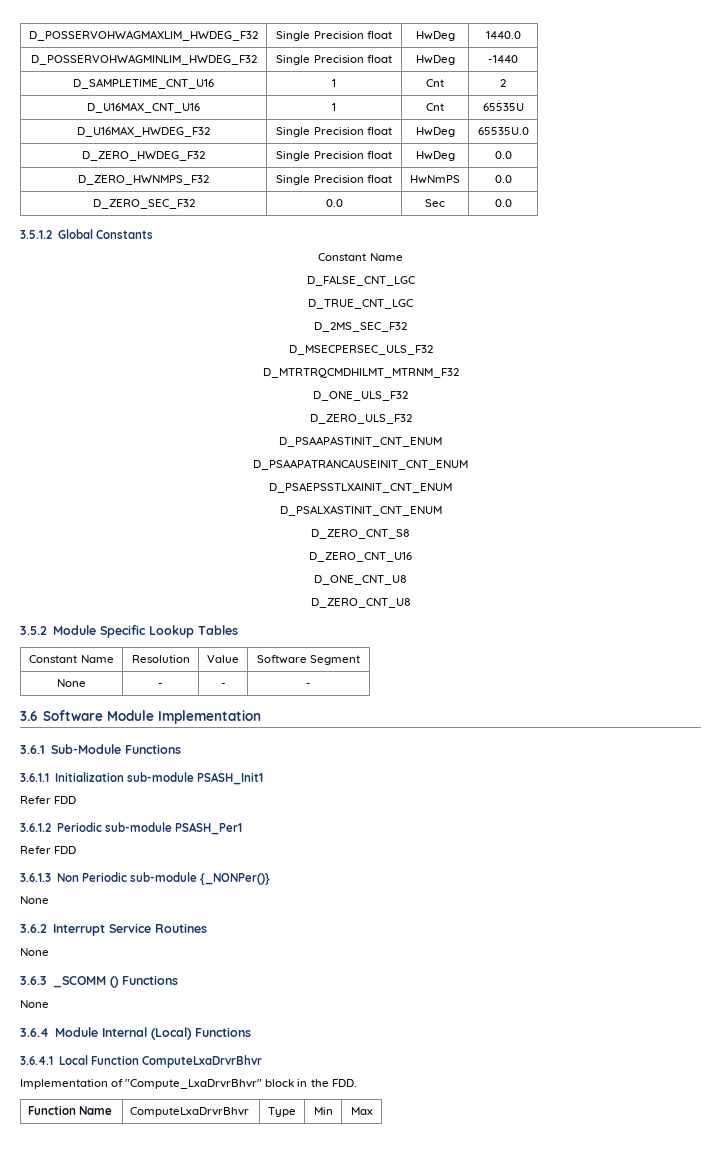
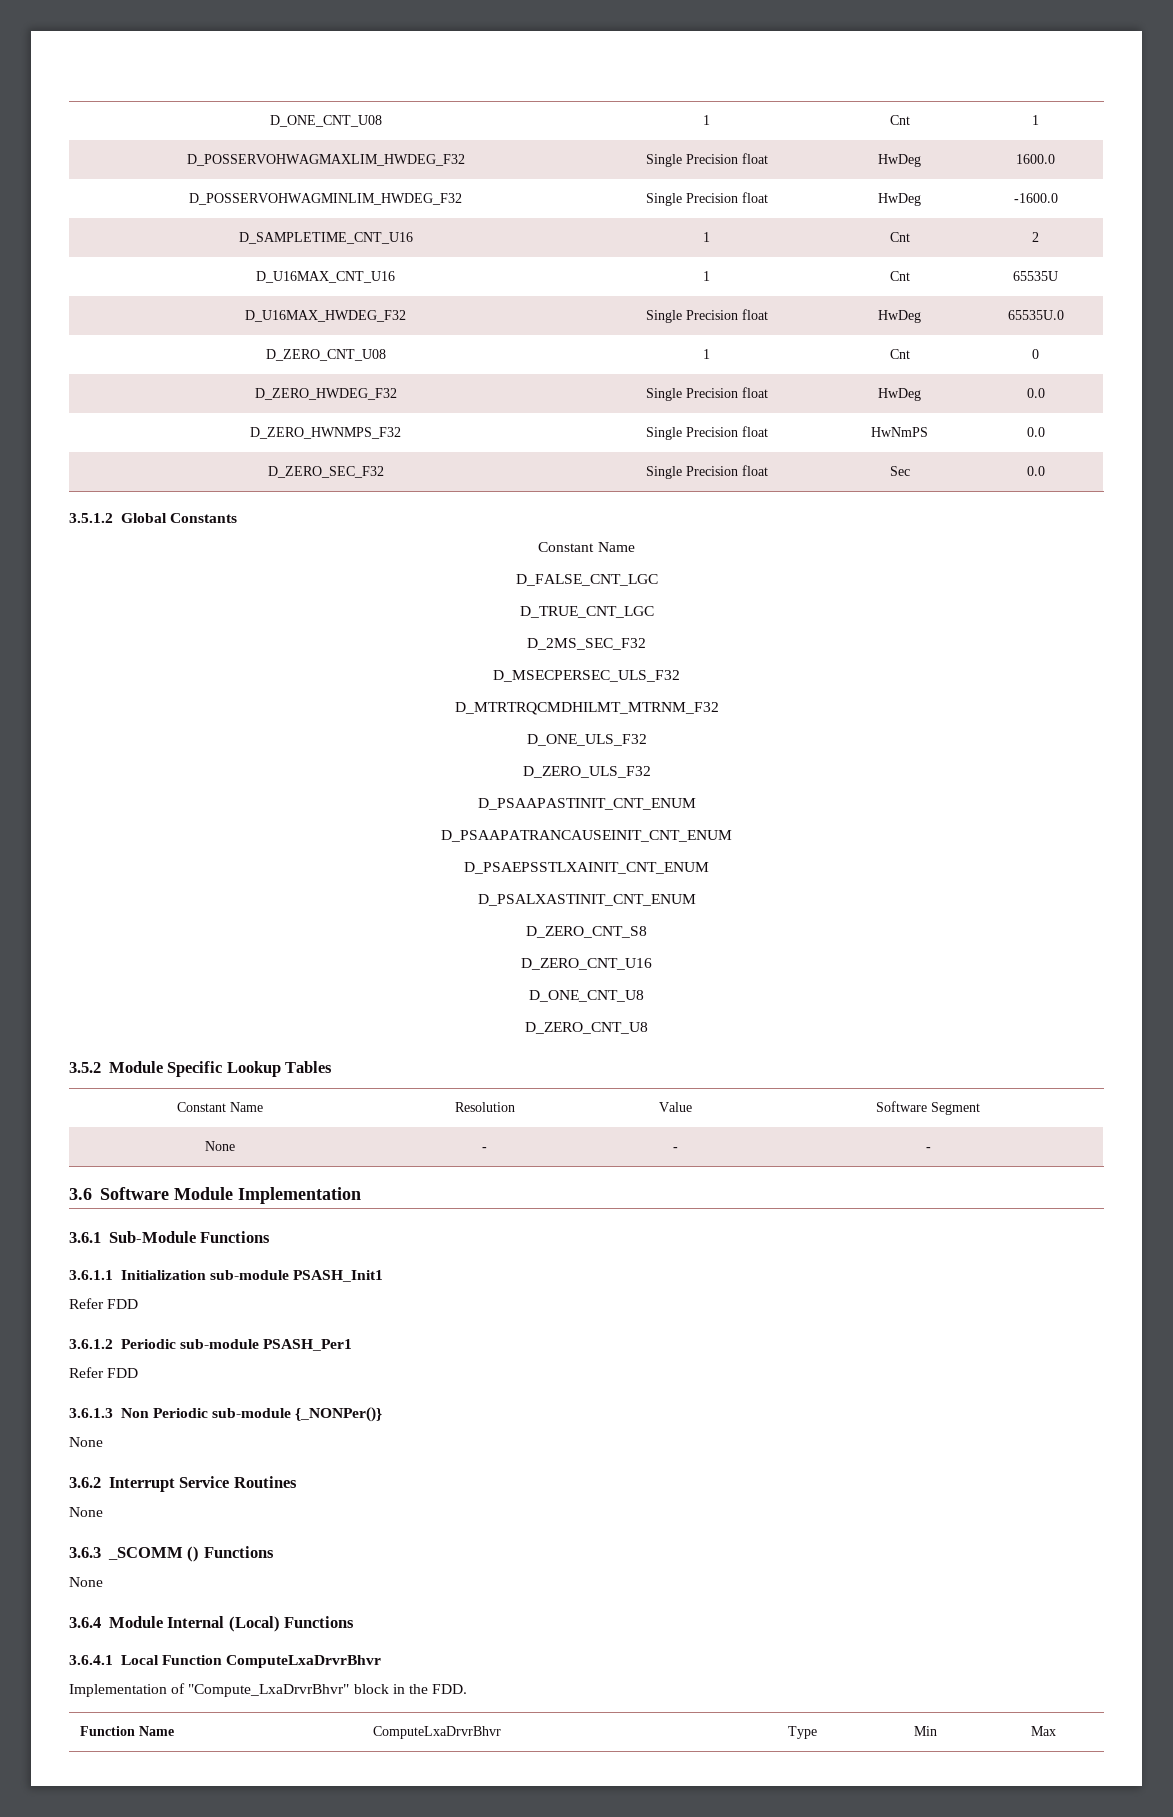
+ D_ONE_CNT_U08 | 1 | Cnt | 1
- D_POSSERVOHWAGMAXLIM_HWDEG_F32 | Single Precision float | HwDeg | 1440.0
+ D_POSSERVOHWAGMAXLIM_HWDEG_F32 | Single Precision float | HwDeg | 1600.0
- D_POSSERVOHWAGMINLIM_HWDEG_F32 | Single Precision float | HwDeg | -1440
+ D_POSSERVOHWAGMINLIM_HWDEG_F32 | Single Precision float | HwDeg | -1600.0
+ D_ZERO_CNT_U08 | 1 | Cnt | 0
- D_ZERO_SEC_F32 | 0.0 | Sec | 0.0
+ D_ZERO_SEC_F32 | Single Precision float | Sec | 0.0

